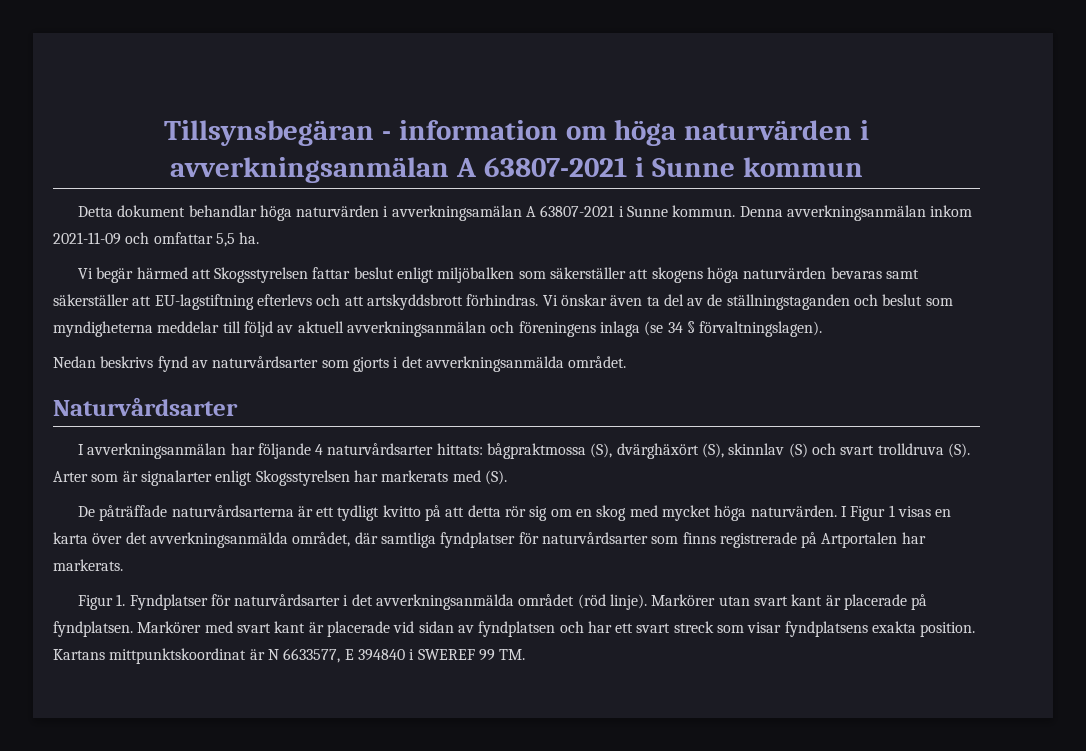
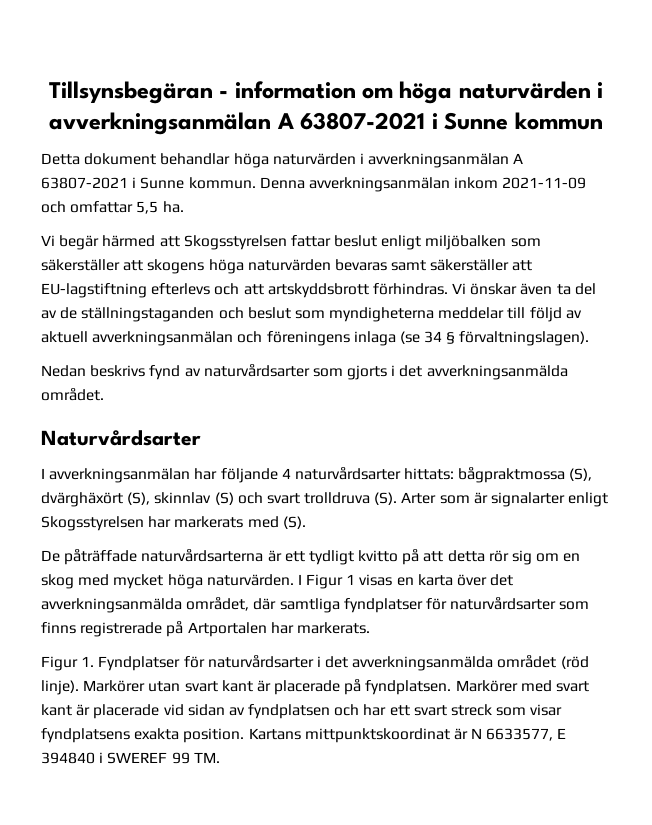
- Detta dokument behandlar höga naturvärden i avverkningsamälan A 63807-2021 i Sunne kommun.
+ Detta dokument behandlar höga naturvärden i avverkningsanmälan A 63807-2021 i Sunne kommun.

